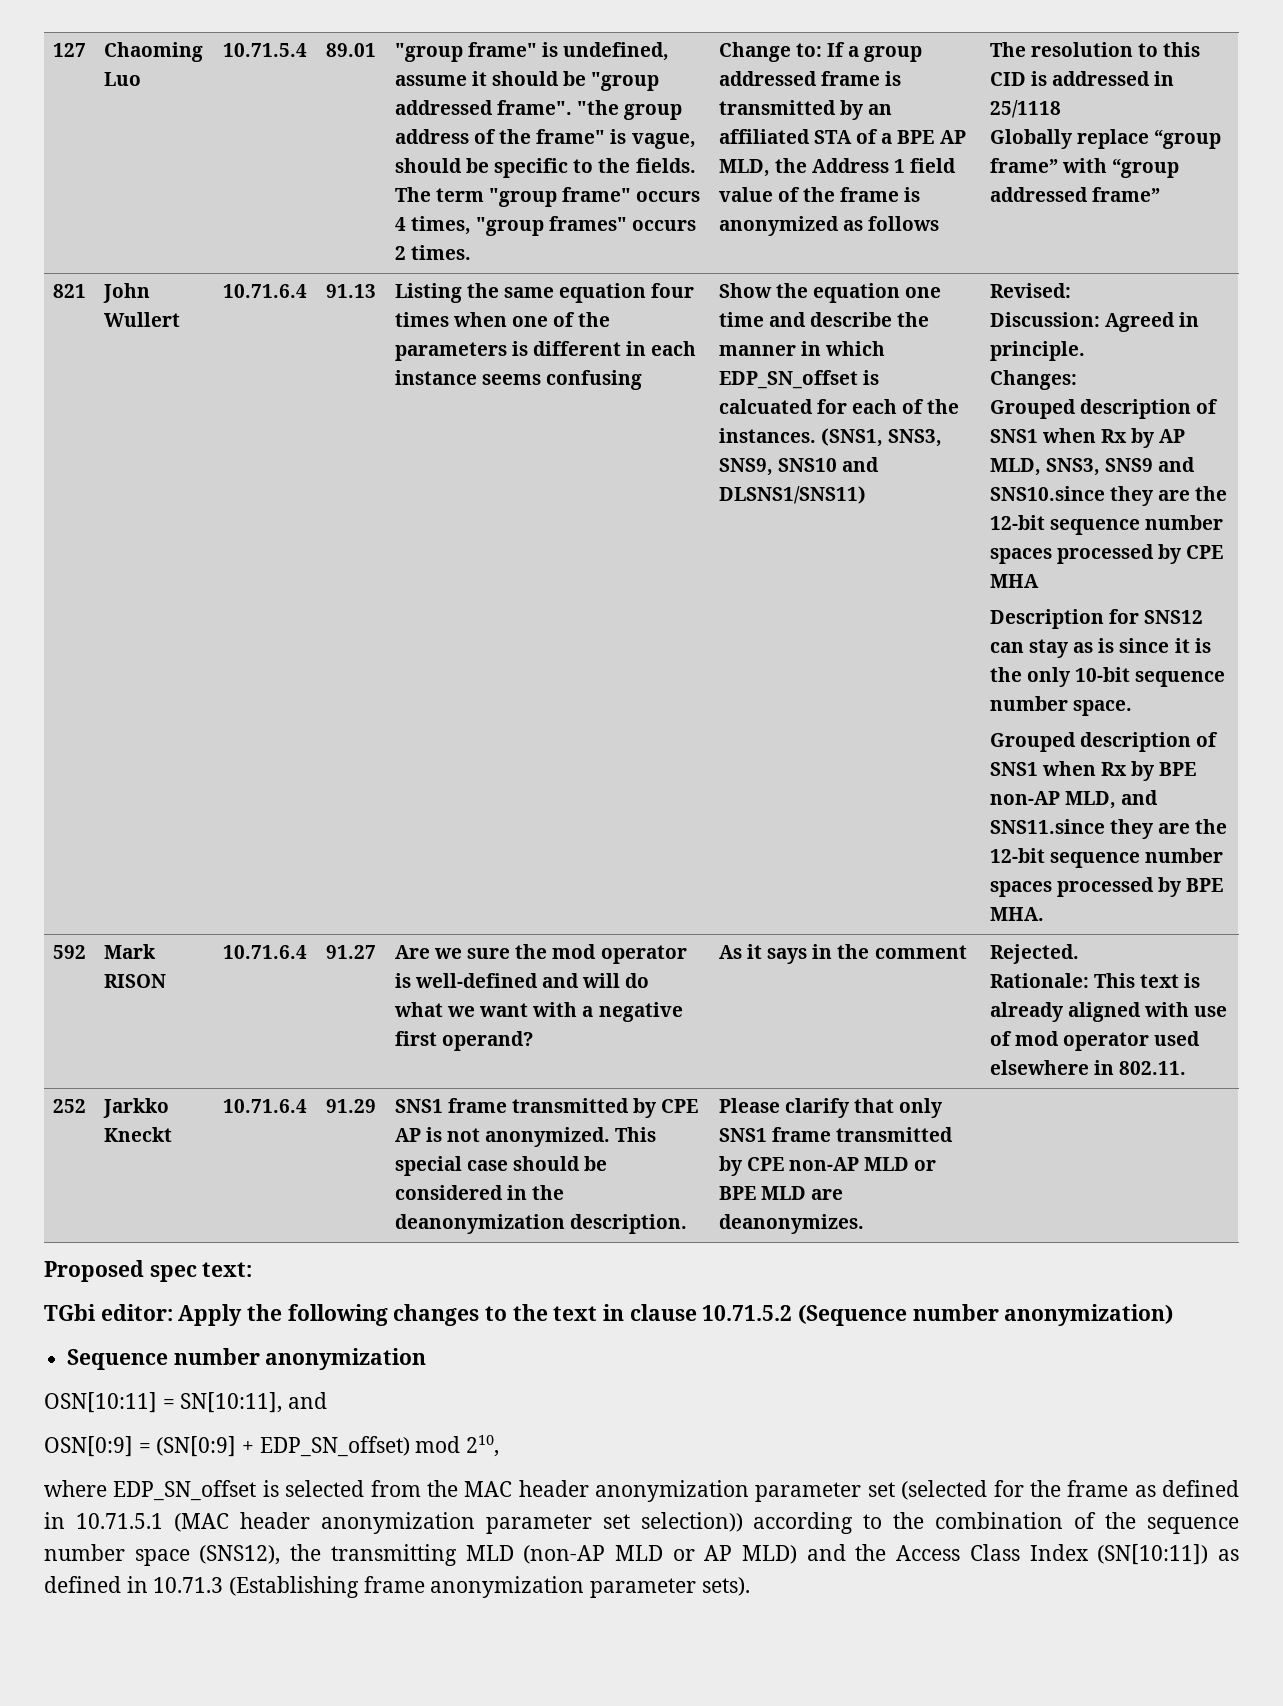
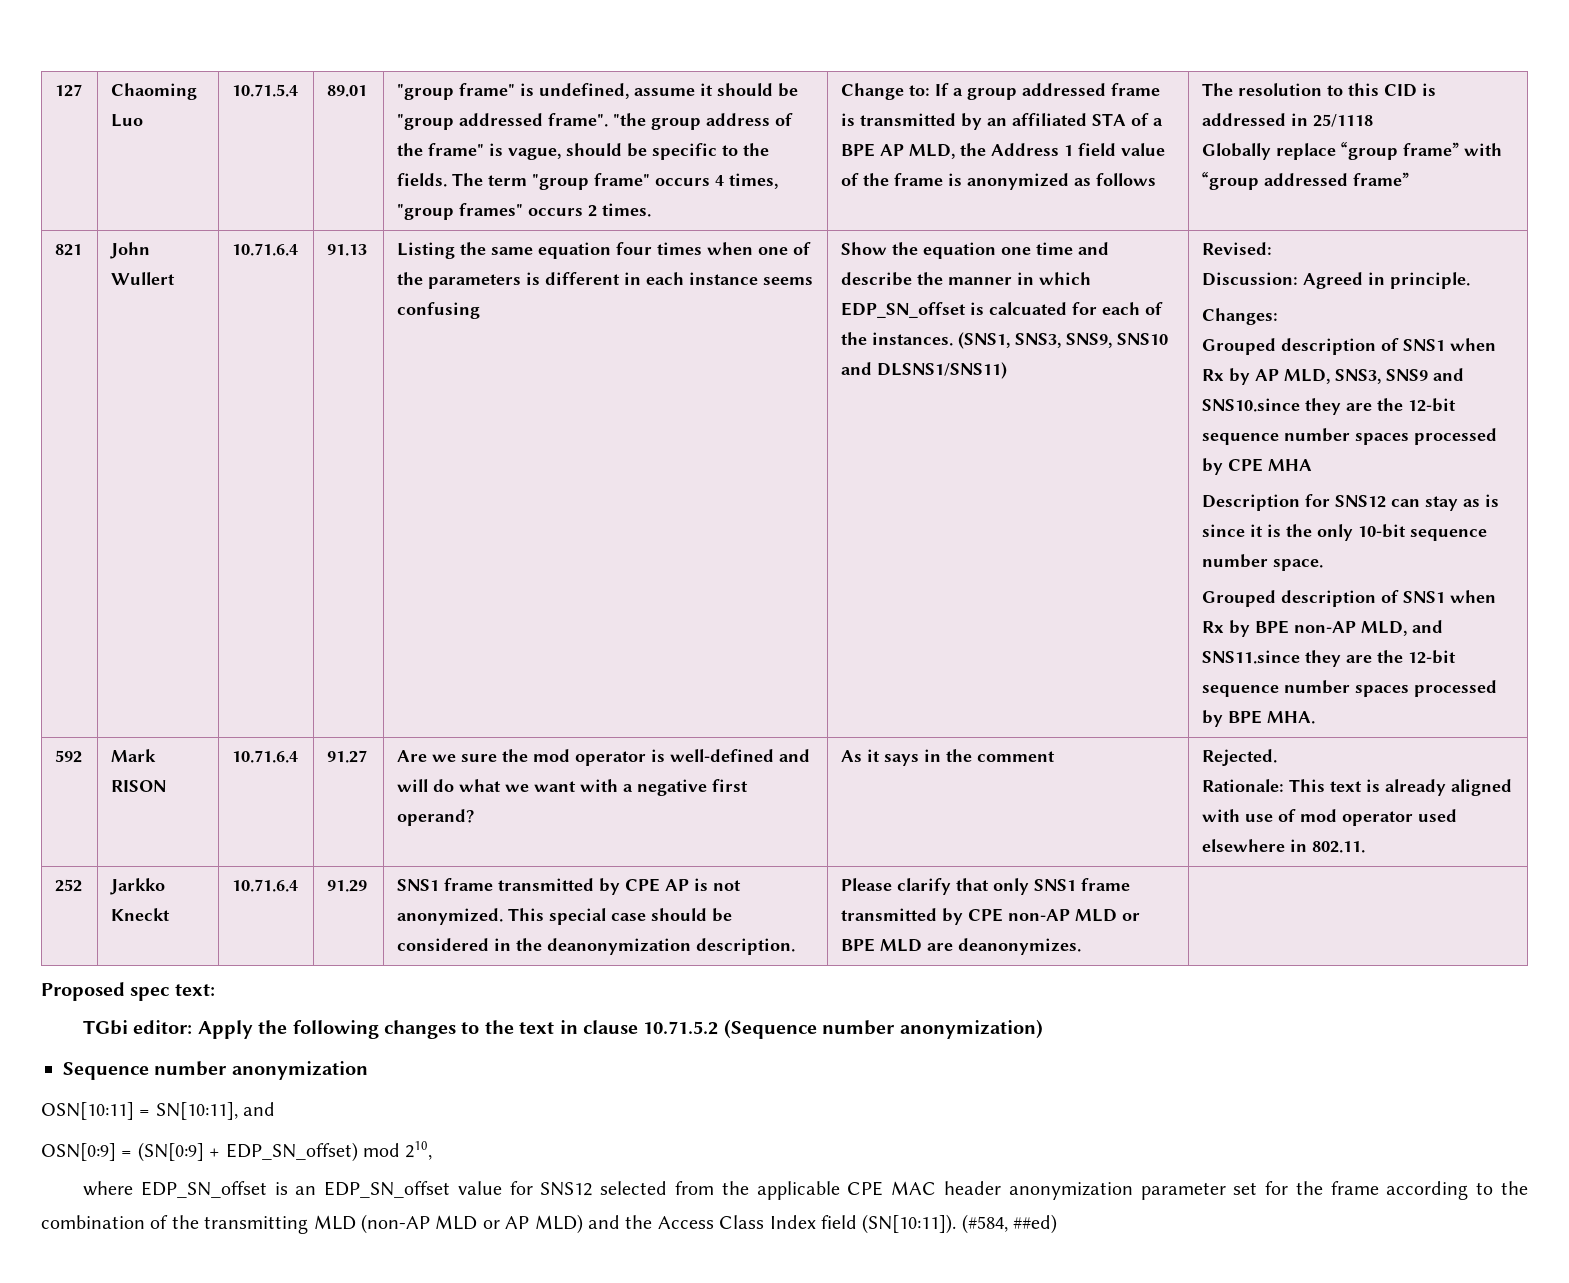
- where EDP_SN_offset is selected from the MAC header anonymization parameter set (selected for the frame as defined in 10.71.5.1 (MAC header anonymization parameter set selection)) according to the combination of the sequence number space (SNS12), the transmitting MLD (non-AP MLD or AP MLD) and the Access Class Index (SN[10:11]) as defined in 10.71.3 (Establishing frame anonymization parameter sets).
+ where EDP_SN_offset is an EDP_SN_offset value for SNS12 selected from the applicable CPE MAC header anonymization parameter set for the frame according to the combination of the transmitting MLD (non-AP MLD or AP MLD) and the Access Class Index field (SN[10:11]). (#584, ##ed)

